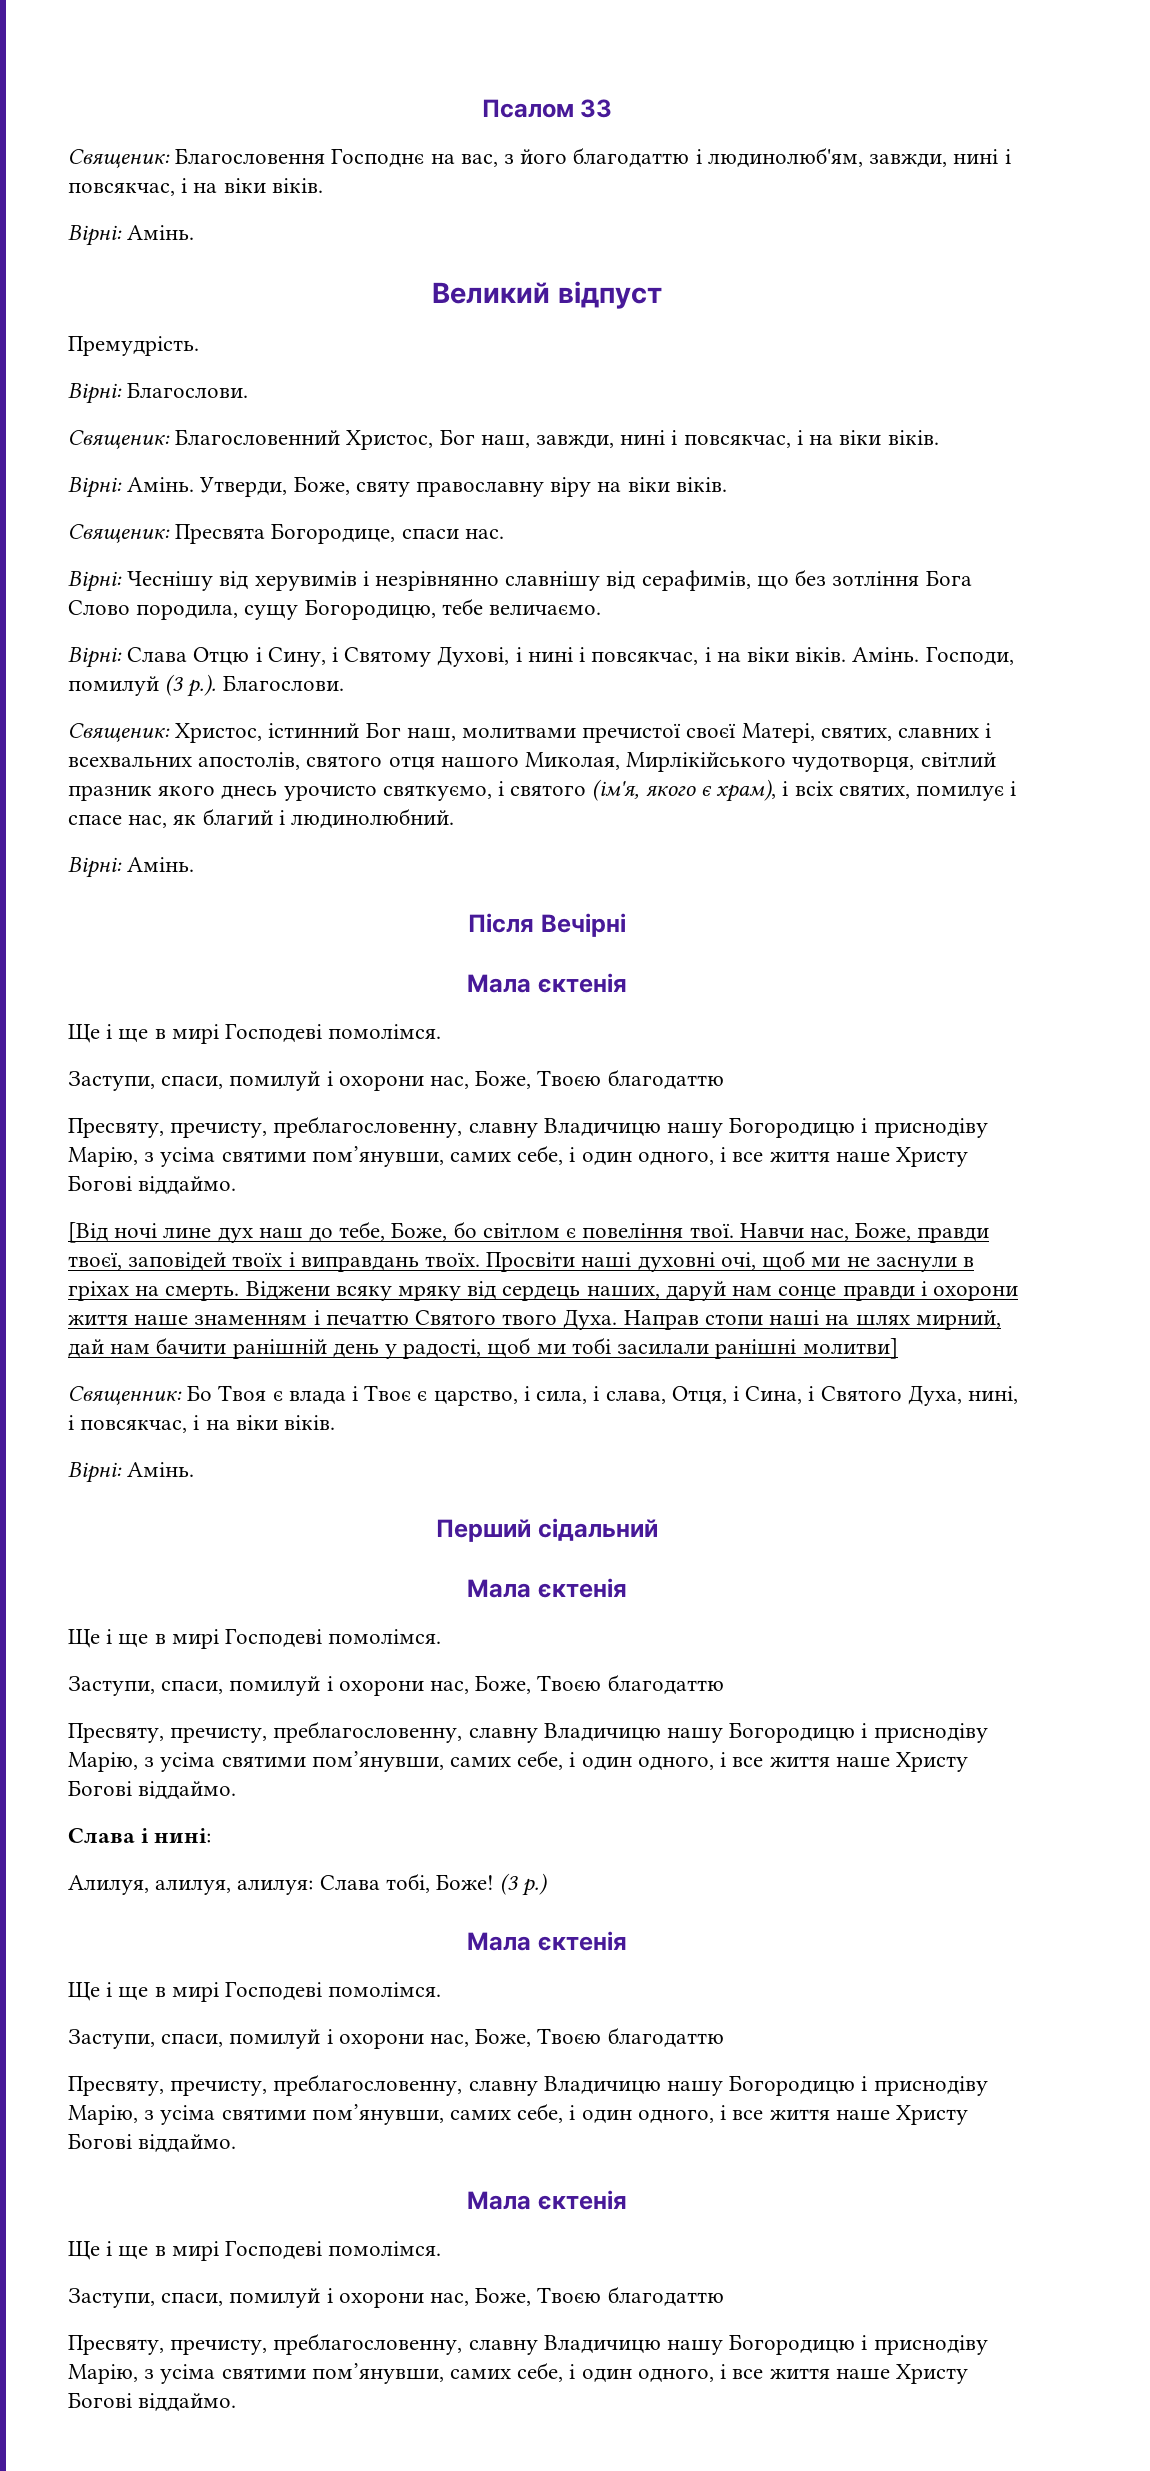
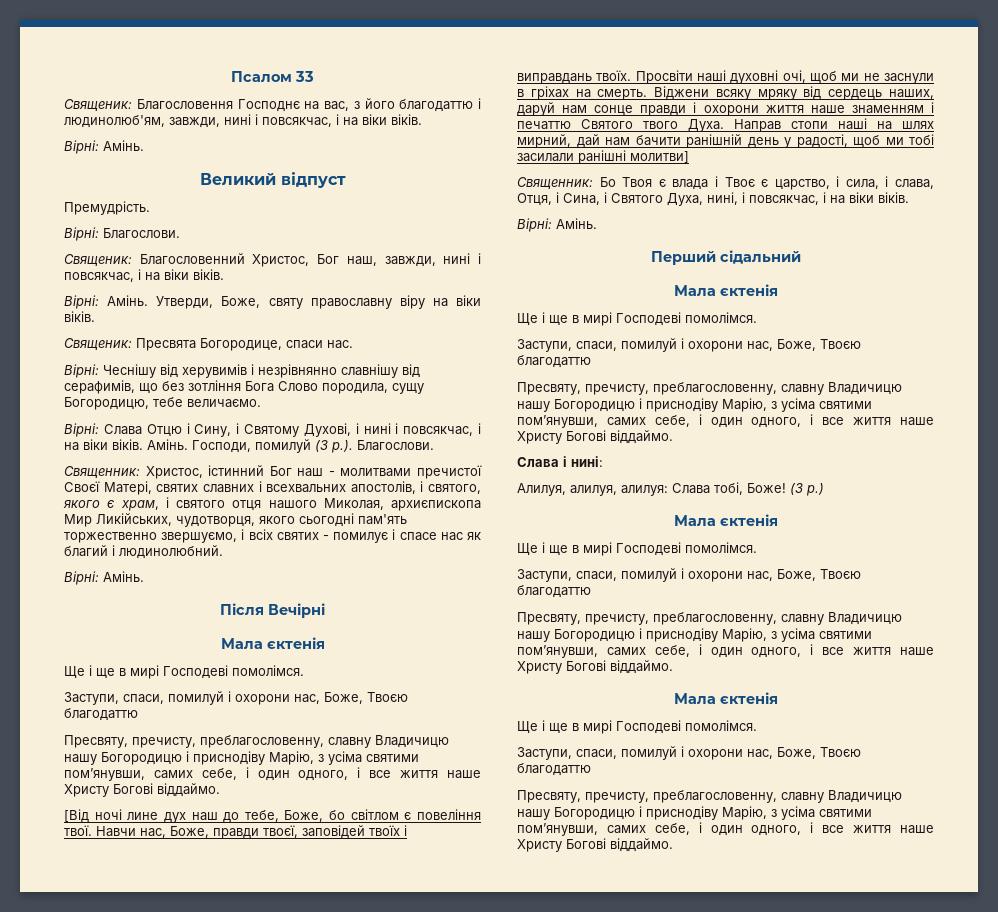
- Священик: Христос, істинний Бог наш, молитвами пречистої своєї Матері, святих, славних і всехвальних апостолів, святого отця нашого Миколая, Мирлікійського чудотворця, світлий празник якого днесь урочисто святкуємо, і святого (ім'я, якого є храм), і всіх святих, помилує і спасе нас, як благий і людинолюбний.
+ Священник: Христос, істинний Бог наш - молитвами пречистої Своєї Матері, святих славних і всехвальних апостолів, і святого, якого є храм, і святого отця нашого Миколая, архиєпископа Мир Ликійських, чудотворця, якого сьогодні пам'ять торжественно звершуємо, і всіх святих - помилує і спасе нас як благий і людинолюбний.

